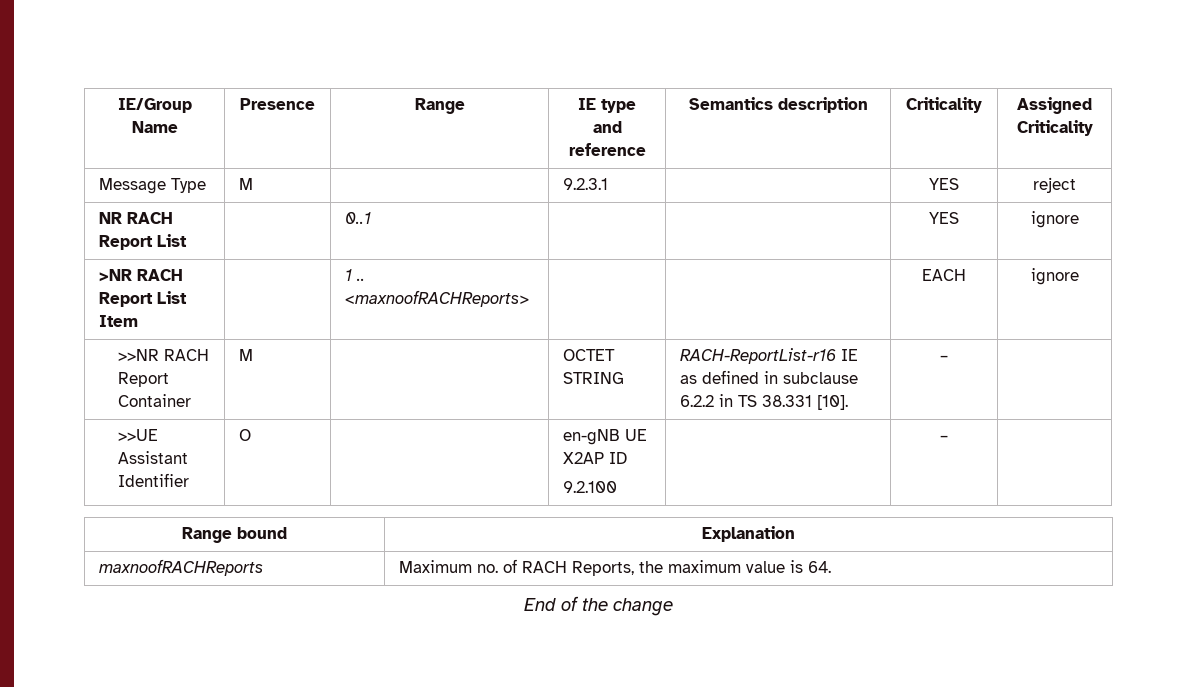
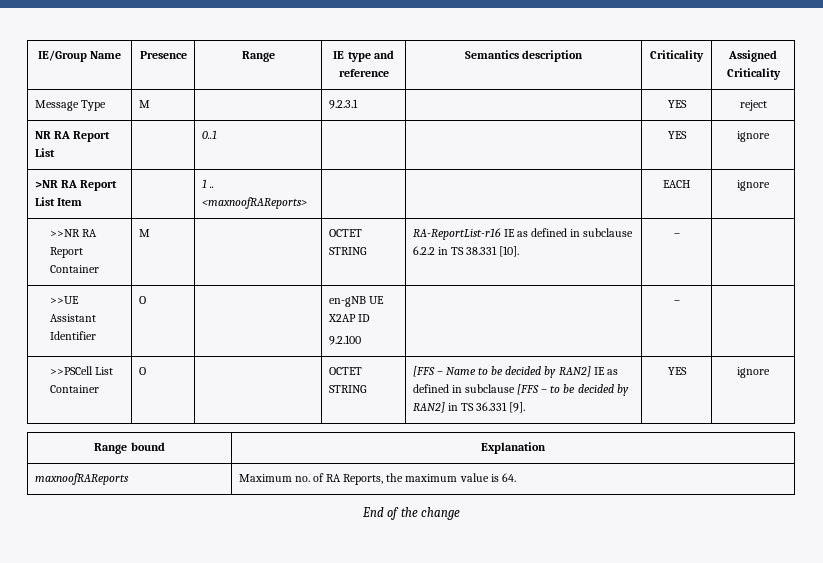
- NR RACH Report List | | 0..1 | | | YES | ignore
+ NR RA Report List | | 0..1 | | | YES | ignore
- >NR RACH Report List Item | | 1 .. <maxnoofRACHReports> | | | EACH | ignore
+ >NR RA Report List Item | | 1 .. <maxnoofRAReports> | | | EACH | ignore
- >>NR RACH Report Container | M | | OCTET STRING | RACH-ReportList-r16 IE as defined in subclause 6.2.2 in TS 38.331 [10]. | – |
+ >>NR RA Report Container | M | | OCTET STRING | RA-ReportList-r16 IE as defined in subclause 6.2.2 in TS 38.331 [10]. | – |
+ >>PSCell List Container | O | | OCTET STRING | [FFS – Name to be decided by RAN2] IE as defined in subclause [FFS – to be decided by RAN2] in TS 36.331 [9]. | YES | ignore
- maxnoofRACHReports | Maximum no. of RACH Reports, the maximum value is 64.
+ maxnoofRAReports | Maximum no. of RA Reports, the maximum value is 64.

